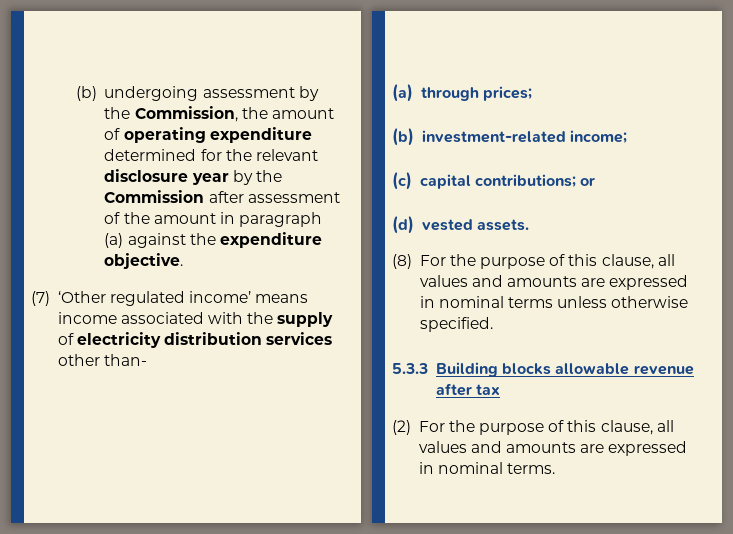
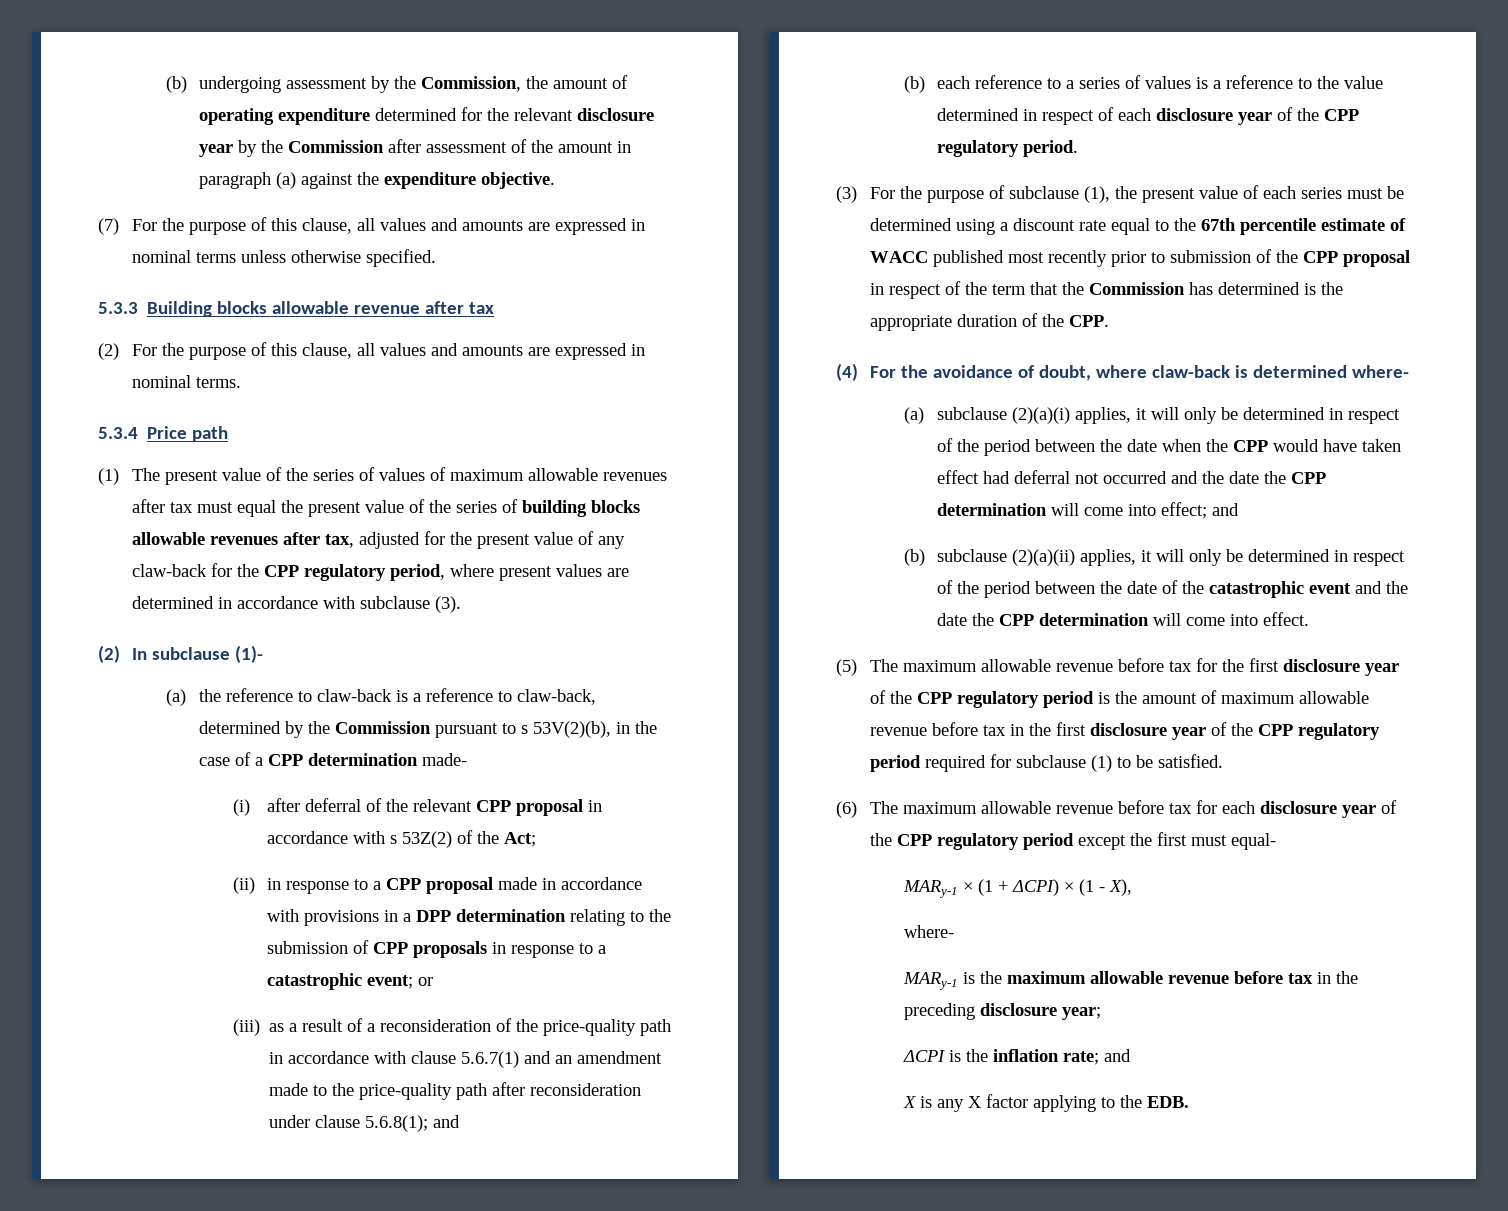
- (7) ‘Other regulated income’ means income associated with the supply of electricity distribution services other than-
- (a) through prices;
- (b) investment-related income;
- (c) capital contributions; or
- (d) vested assets.
- (8) For the purpose of this clause, all values and amounts are expressed in nominal terms unless otherwise specified.
+ (7) For the purpose of this clause, all values and amounts are expressed in nominal terms unless otherwise specified.
+ 5.3.4 Price path
+ (1) The present value of the series of values of maximum allowable revenues after tax must equal the present value of the series of building blocks allowable revenues after tax, adjusted for the present value of any claw-back for the CPP regulatory period, where present values are determined in accordance with subclause (3).
+ (2) In subclause (1)-
+ (a) the reference to claw-back is a reference to claw-back, determined by the Commission pursuant to s 53V(2)(b), in the case of a CPP determination made-
+ (i) after deferral of the relevant CPP proposal in accordance with s 53Z(2) of the Act;
+ (ii) in response to a CPP proposal made in accordance with provisions in a DPP determination relating to the submission of CPP proposals in response to a catastrophic event; or
+ (iii) as a result of a reconsideration of the price-quality path in accordance with clause 5.6.7(1) and an amendment made to the price-quality path after reconsideration under clause 5.6.8(1); and
+ (b) each reference to a series of values is a reference to the value determined in respect of each disclosure year of the CPP regulatory period.
+ (3) For the purpose of subclause (1), the present value of each series must be determined using a discount rate equal to the 67th percentile estimate of WACC published most recently prior to submission of the CPP proposal in respect of the term that the Commission has determined is the appropriate duration of the CPP.
+ (4) For the avoidance of doubt, where claw-back is determined where-
+ (a) subclause (2)(a)(i) applies, it will only be determined in respect of the period between the date when the CPP would have taken effect had deferral not occurred and the date the CPP determination will come into effect; and
+ (b) subclause (2)(a)(ii) applies, it will only be determined in respect of the period between the date of the catastrophic event and the date the CPP determination will come into effect.
+ (5) The maximum allowable revenue before tax for the first disclosure year of the CPP regulatory period is the amount of maximum allowable revenue before tax in the first disclosure year of the CPP regulatory period required for subclause (1) to be satisfied.
+ (6) The maximum allowable revenue before tax for each disclosure year of the CPP regulatory period except the first must equal-
+ MARy-1 × (1 + ΔCPI) × (1 - X),
+ where-
+ MARy-1 is the maximum allowable revenue before tax in the preceding disclosure year;
+ ΔCPI is the inflation rate; and
+ X is any X factor applying to the EDB.

